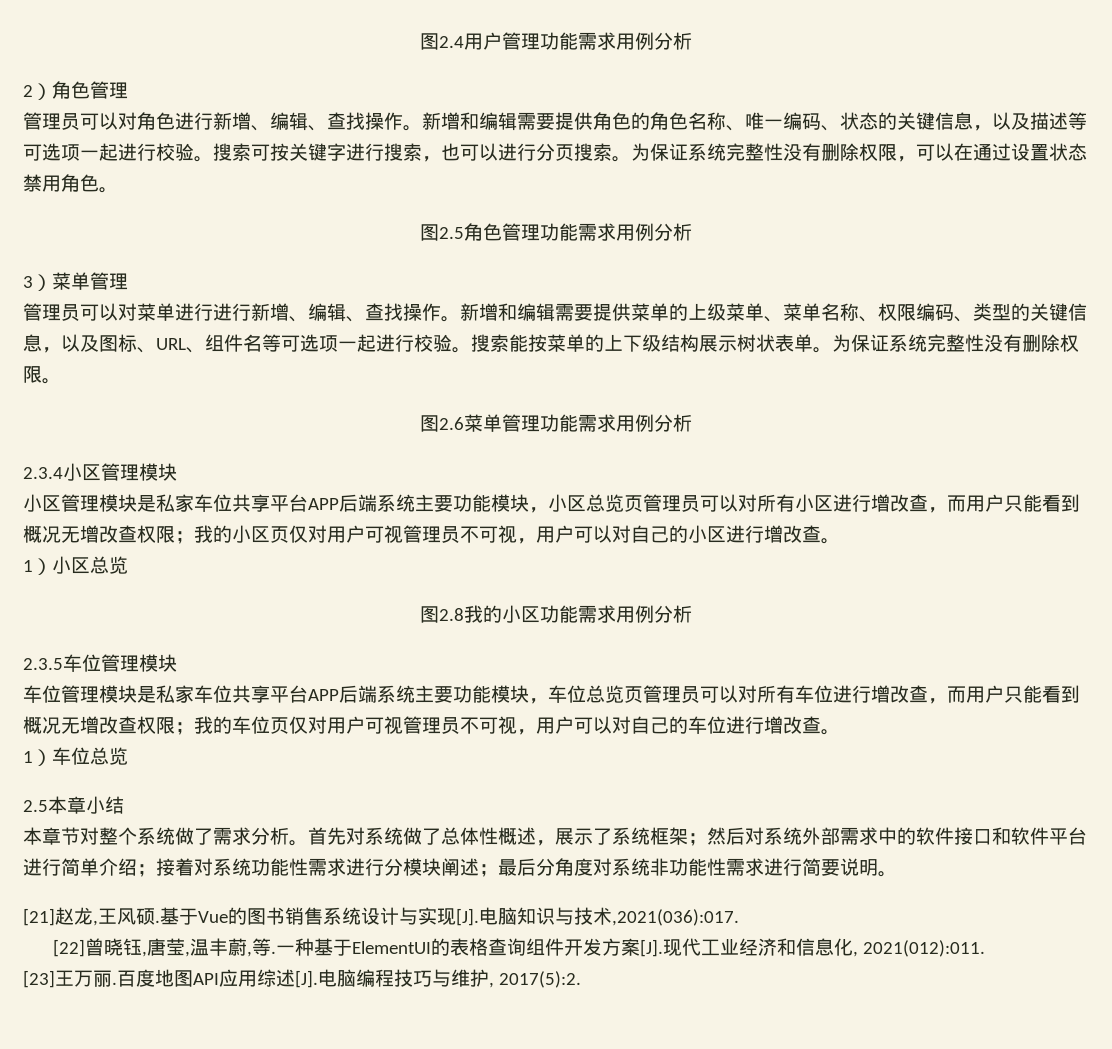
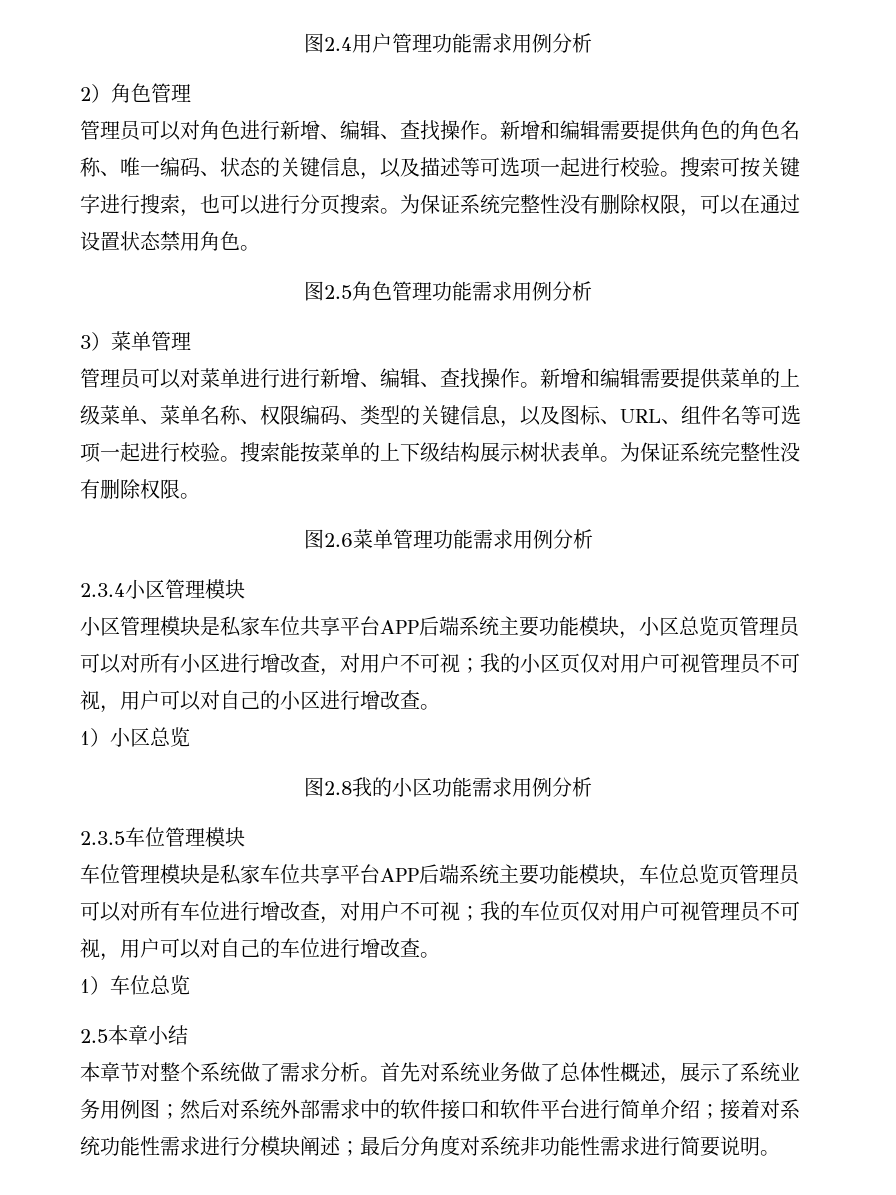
- 小区管理模块是私家车位共享平台APP后端系统主要功能模块，小区总览页管理员可以对所有小区进行增改查，而用户只能看到概况无增改查权限；我的小区页仅对用户可视管理员不可视，用户可以对自己的小区进行增改查。
+ 小区管理模块是私家车位共享平台APP后端系统主要功能模块，小区总览页管理员可以对所有小区进行增改查，对用户不可视；我的小区页仅对用户可视管理员不可视，用户可以对自己的小区进行增改查。
- 车位管理模块是私家车位共享平台APP后端系统主要功能模块，车位总览页管理员可以对所有车位进行增改查，而用户只能看到概况无增改查权限；我的车位页仅对用户可视管理员不可视，用户可以对自己的车位进行增改查。
+ 车位管理模块是私家车位共享平台APP后端系统主要功能模块，车位总览页管理员可以对所有车位进行增改查，对用户不可视；我的车位页仅对用户可视管理员不可视，用户可以对自己的车位进行增改查。
- 首先对系统做了总体性概述，展示了系统框架；然后对系统外部需求中的软件接口和软件平台进行简单介绍；接着对系统功能性需求进行分模块阐述；最后分角度对系统非功能性需求进行简要说明。
+ 首先对系统业务做了总体性概述，展示了系统业务用例图；然后对系统外部需求中的软件接口和软件平台进行简单介绍；接着对系统功能性需求进行分模块阐述；最后分角度对系统非功能性需求进行简要说明。
- [21]赵龙,王风硕.基于Vue的图书销售系统设计与实现[J].电脑知识与技术,2021(036):017.
- [22]曾晓钰,唐莹,温丰蔚,等.一种基于ElementUI的表格查询组件开发方案[J].现代工业经济和信息化, 2021(012):011.
- [23]王万丽.百度地图API应用综述[J].电脑编程技巧与维护, 2017(5):2.

